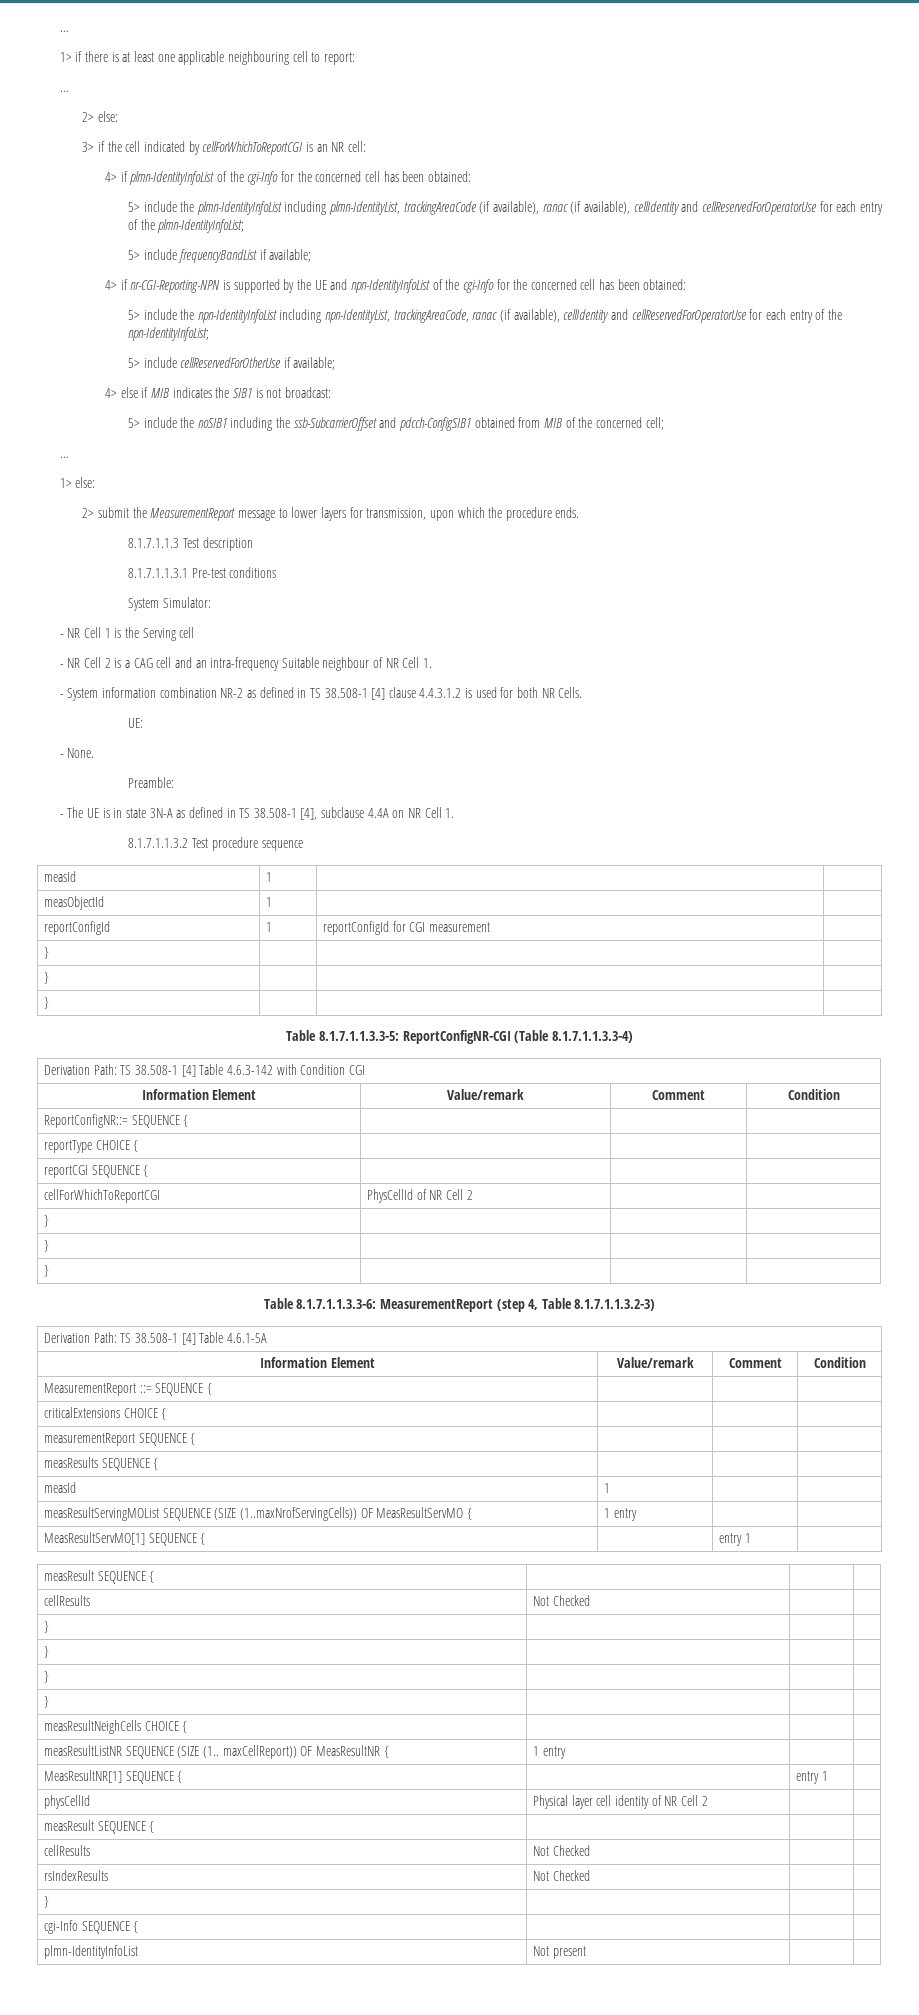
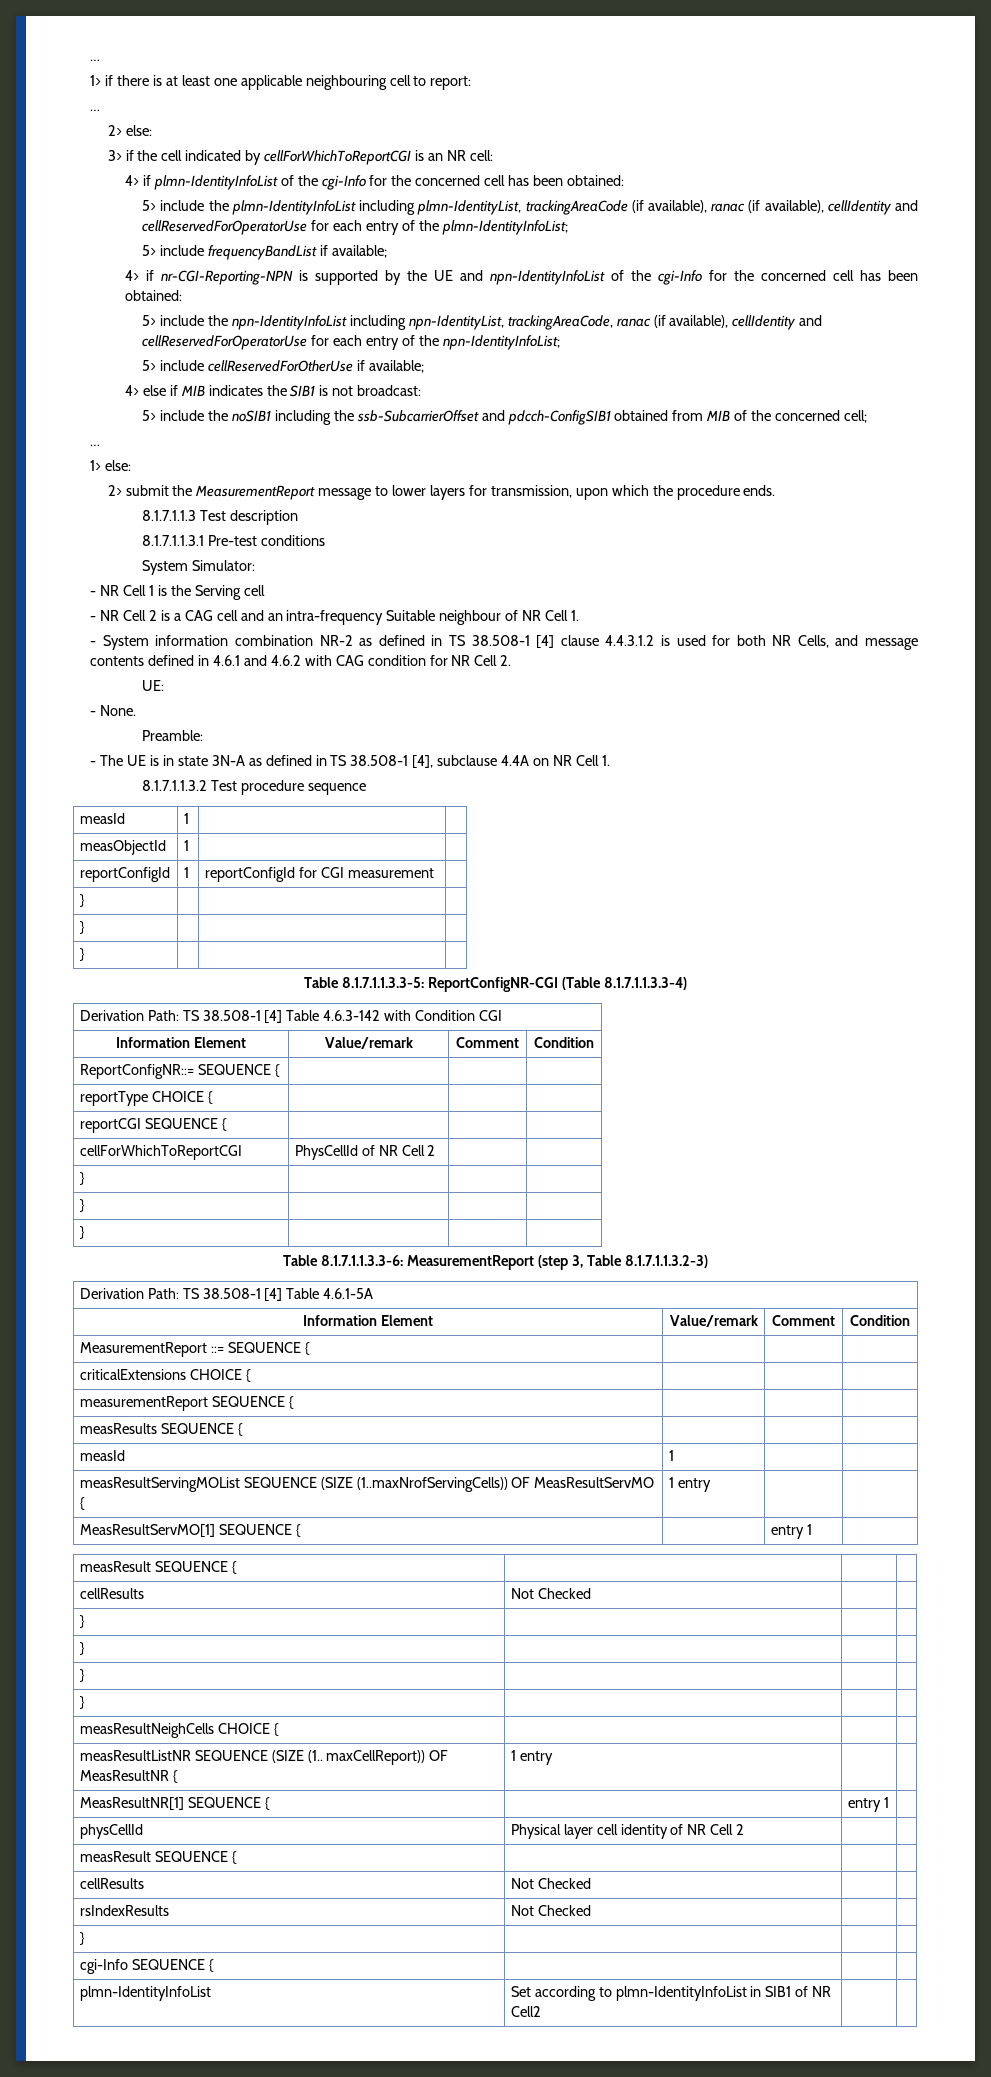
- - System information combination NR-2 as defined in TS 38.508-1 [4] clause 4.4.3.1.2 is used for both NR Cells.
+ - System information combination NR-2 as defined in TS 38.508-1 [4] clause 4.4.3.1.2 is used for both NR Cells, and message contents defined in 4.6.1 and 4.6.2 with CAG condition for NR Cell 2.
- Table 8.1.7.1.1.3.3-6: MeasurementReport (step 4, Table 8.1.7.1.1.3.2-3)
+ Table 8.1.7.1.1.3.3-6: MeasurementReport (step 3, Table 8.1.7.1.1.3.2-3)
- plmn-IdentityInfoList | Not present | |
+ plmn-IdentityInfoList | Set according to plmn-IdentityInfoList in SIB1 of NR Cell2 | |

